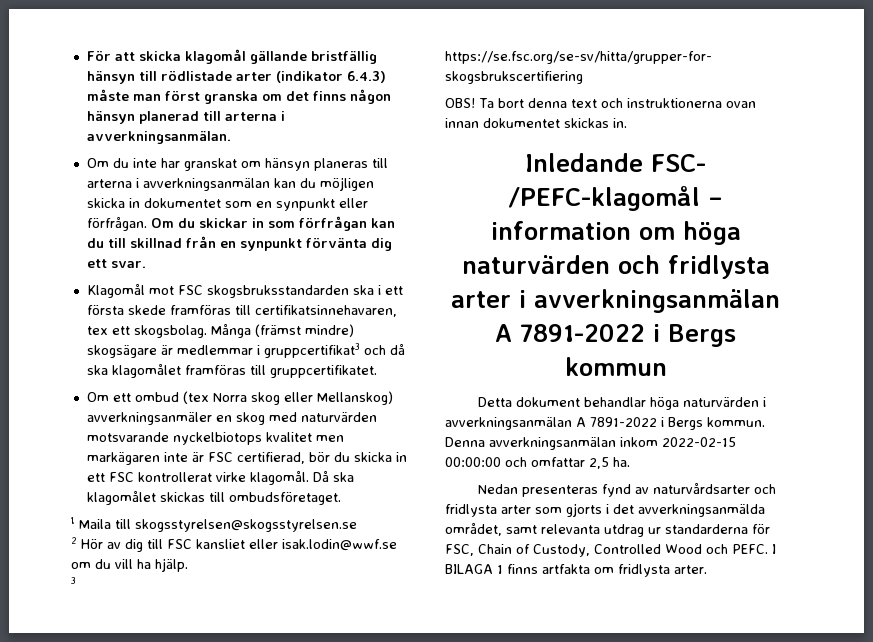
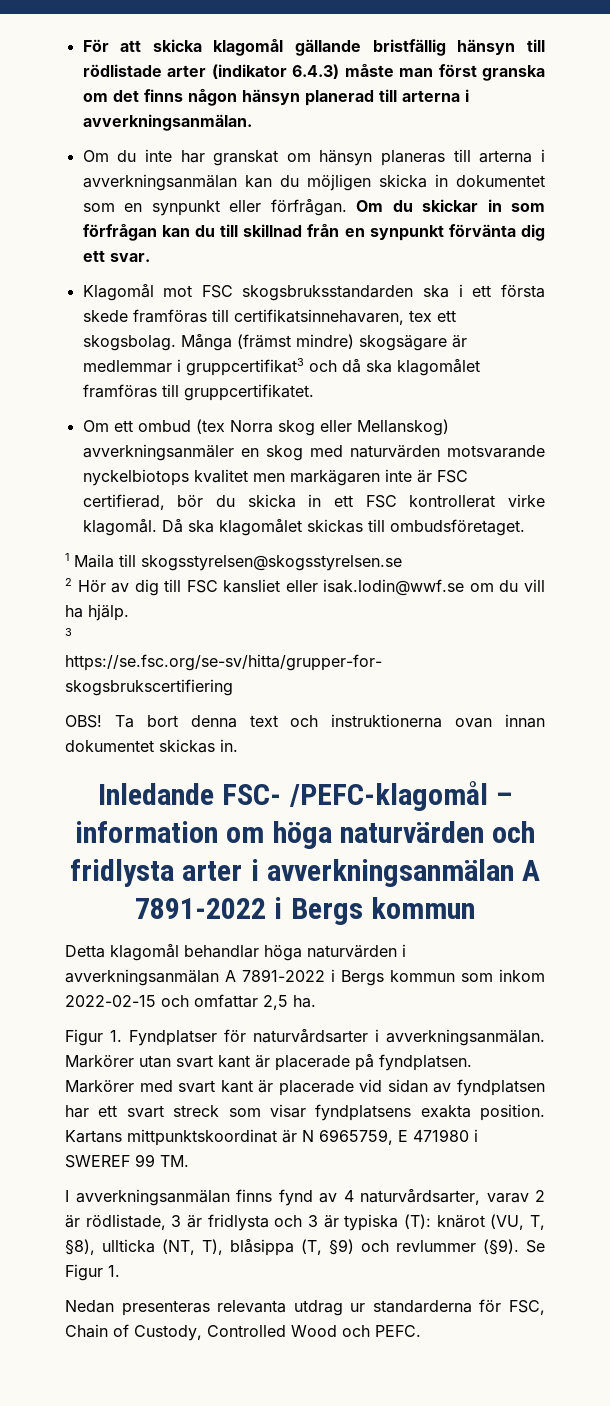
- Detta dokument behandlar höga naturvärden i avverkningsanmälan A 7891-2022 i Bergs kommun. Denna avverkningsanmälan inkom 2022-02-15 00:00:00 och omfattar 2,5 ha.
+ Detta klagomål behandlar höga naturvärden i avverkningsanmälan A 7891-2022 i Bergs kommun som inkom 2022-02-15 och omfattar 2,5 ha.
- Nedan presenteras fynd av naturvårdsarter och fridlysta arter som gjorts i det avverkningsanmälda området, samt relevanta utdrag ur standarderna för FSC, Chain of Custody, Controlled Wood och PEFC. I BILAGA 1 finns artfakta om fridlysta arter.
+ Figur 1. Fyndplatser för naturvårdsarter i avverkningsanmälan. Markörer utan svart kant är placerade på fyndplatsen. Markörer med svart kant är placerade vid sidan av fyndplatsen har ett svart streck som visar fyndplatsens exakta position. Kartans mittpunktskoordinat är N 6965759, E 471980 i SWEREF 99 TM.
+ I avverkningsanmälan finns fynd av 4 naturvårdsarter, varav 2 är rödlistade, 3 är fridlysta och 3 är typiska (T): knärot (VU, T, §8), ullticka (NT, T), blåsippa (T, §9) och revlummer (§9). Se Figur 1.
+ Nedan presenteras relevanta utdrag ur standarderna för FSC, Chain of Custody, Controlled Wood och PEFC.

